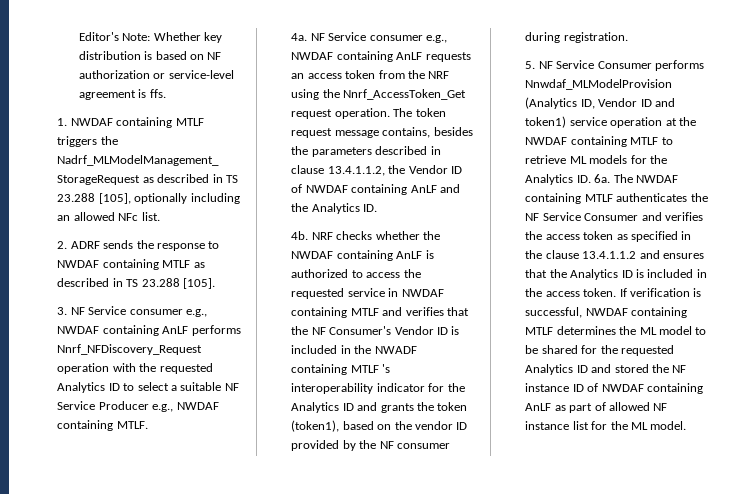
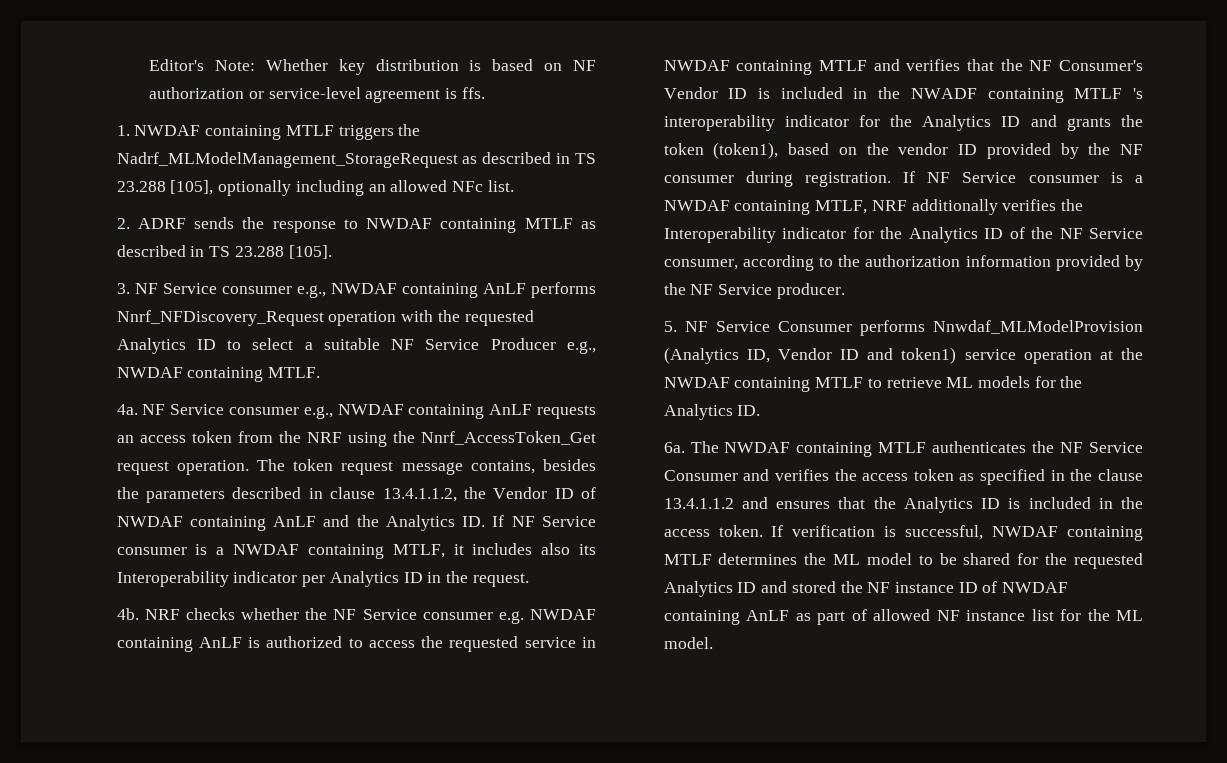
- The token request message contains, besides the parameters described in clause 13.4.1.1.2, the Vendor ID of NWDAF containing AnLF and the Analytics ID.
+ The token request message contains, besides the parameters described in clause 13.4.1.1.2, the Vendor ID of NWDAF containing AnLF and the Analytics ID. If NF Service consumer is a NWDAF containing MTLF, it includes also its Interoperability indicator per Analytics ID in the request.
- NRF checks whether the NWDAF containing AnLF is authorized to access the requested service in NWDAF containing MTLF and verifies that the NF Consumer's Vendor ID is included in the NWADF containing MTLF 's interoperability indicator for the Analytics ID and grants the token (token1), based on the vendor ID provided by the NF consumer during registration.
+ NRF checks whether the NF Service consumer e.g. NWDAF containing AnLF is authorized to access the requested service in NWDAF containing MTLF and verifies that the NF Consumer's Vendor ID is included in the NWADF containing MTLF 's interoperability indicator for the Analytics ID and grants the token (token1), based on the vendor ID provided by the NF consumer during registration. If NF Service consumer is a NWDAF containing MTLF, NRF additionally verifies the Interoperability indicator for the Analytics ID of the NF Service consumer, according to the authorization information provided by the NF Service producer.
- 5. NF Service Consumer performs Nnwdaf_MLModelProvision (Analytics ID, Vendor ID and token1) service operation at the NWDAF containing MTLF to retrieve ML models for the Analytics ID. 6a.
+ 5. NF Service Consumer performs Nnwdaf_MLModelProvision (Analytics ID, Vendor ID and token1) service operation at the NWDAF containing MTLF to retrieve ML models for the Analytics ID.
+ 6a.

